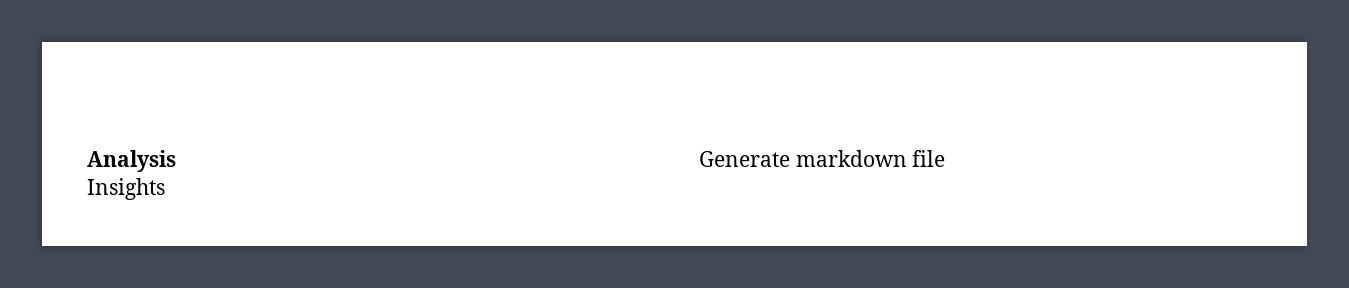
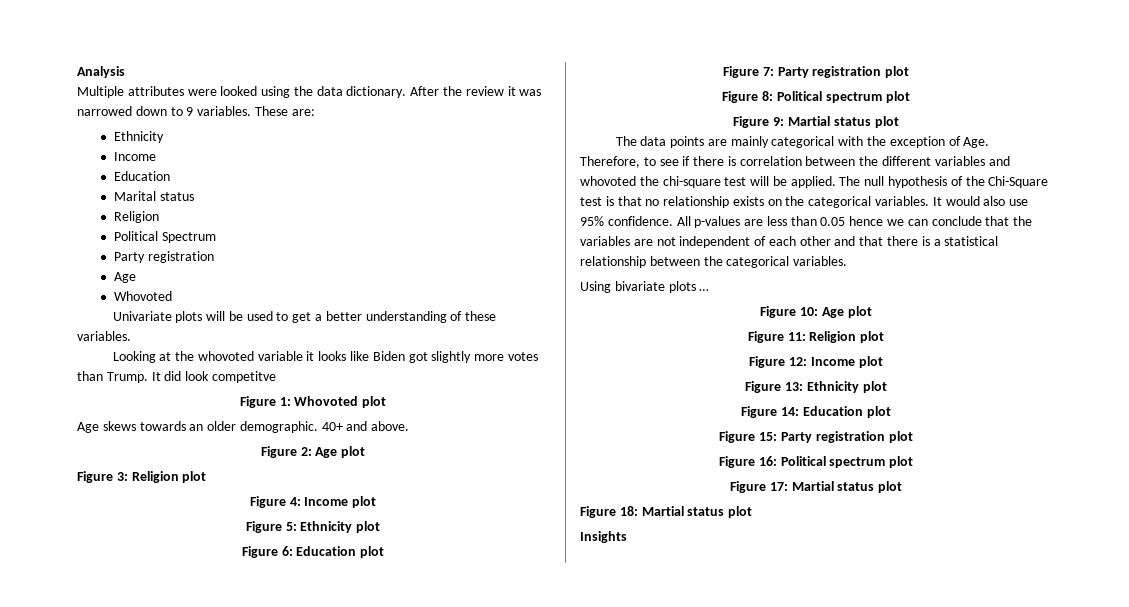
+ Multiple attributes were looked using the data dictionary. After the review it was narrowed down to 9 variables. These are:
+ Ethnicity
+ Income
+ Education
+ Marital status
+ Religion
+ Political Spectrum
+ Party registration
+ Age
+ Whovoted
+ Univariate plots will be used to get a better understanding of these variables.
+ Looking at the whovoted variable it looks like Biden got slightly more votes than Trump. It did look competitve
+ Figure 1: Whovoted plot
+ Age skews towards an older demographic. 40+ and above.
+ Figure 2: Age plot
+ Figure 3: Religion plot
+ Figure 4: Income plot
+ Figure 5: Ethnicity plot
+ Figure 6: Education plot
+ Figure 7: Party registration plot
+ Figure 8: Political spectrum plot
+ Figure 9: Martial status plot
+ The data points are mainly categorical with the exception of Age. Therefore, to see if there is correlation between the different variables and whovoted the chi-square test will be applied. The null hypothesis of the Chi-Square test is that no relationship exists on the categorical variables. It would also use 95% confidence. All p-values are less than 0.05 hence we can conclude that the variables are not independent of each other and that there is a statistical relationship between the categorical variables.
+ Using bivariate plots …
+ Figure 10: Age plot
+ Figure 11: Religion plot
+ Figure 12: Income plot
+ Figure 13: Ethnicity plot
+ Figure 14: Education plot
+ Figure 15: Party registration plot
+ Figure 16: Political spectrum plot
+ Figure 17: Martial status plot
+ Figure 18: Martial status plot
  Insights
- Generate markdown file

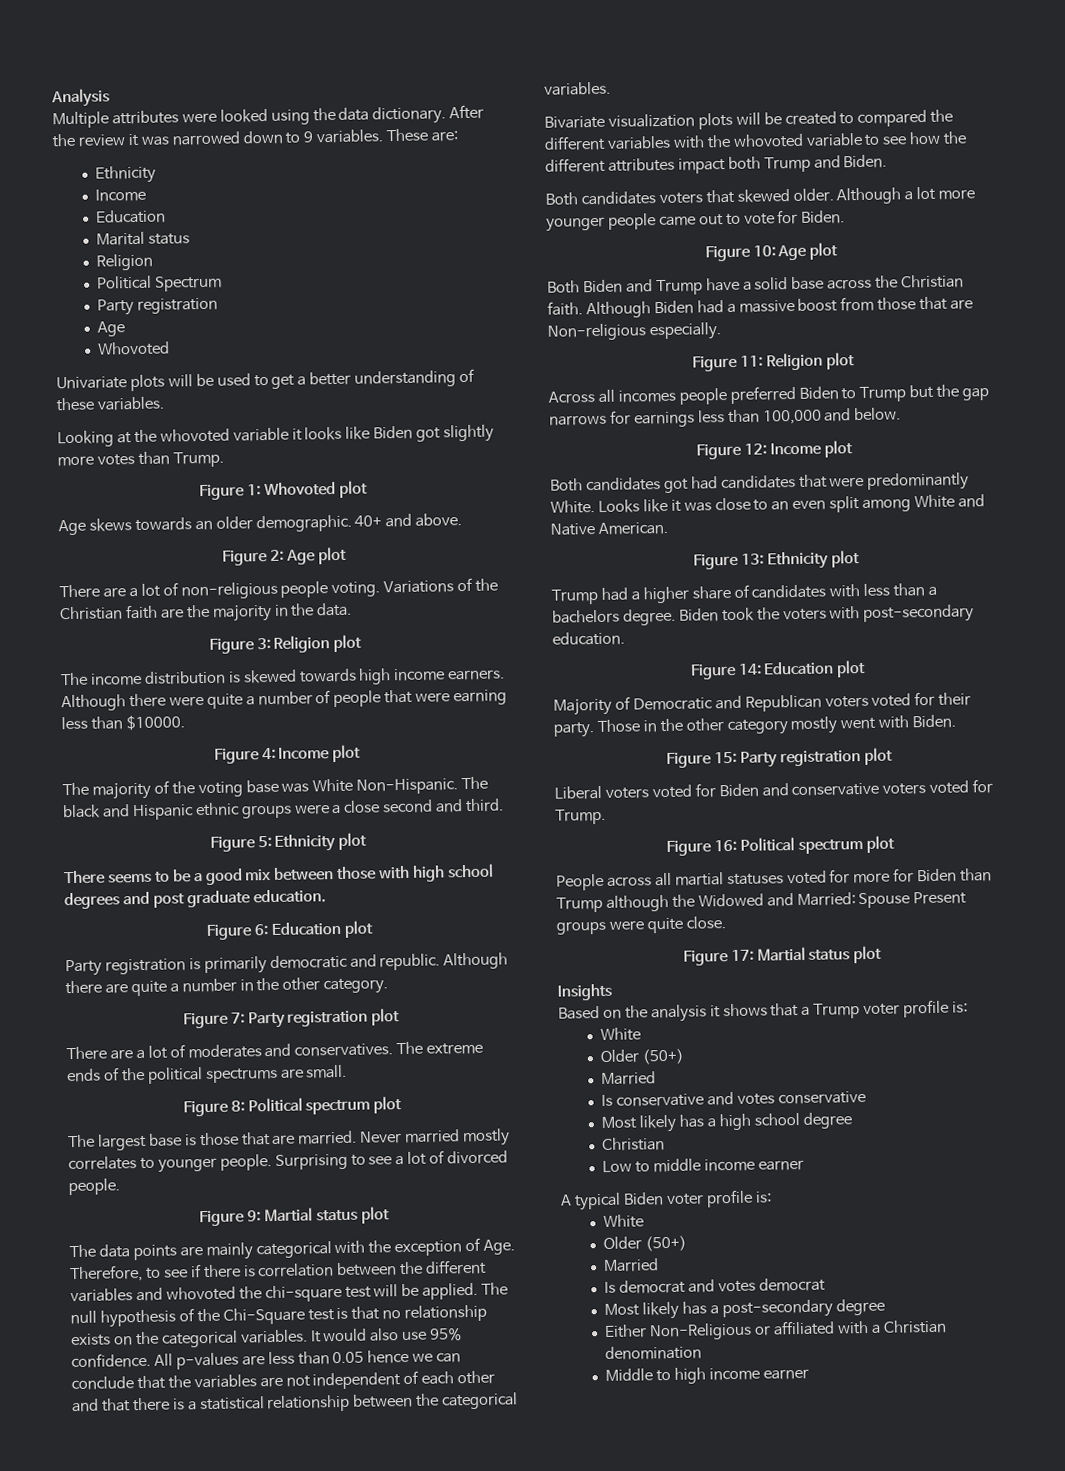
- It did look competitve
+ There are a lot of non-religious people voting. Variations of the Christian faith are the majority in the data.
  Figure 3: Religion plot
+ The income distribution is skewed towards high income earners. Although there were quite a number of people that were earning less than $10000.
  Figure 4: Income plot
+ The majority of the voting base was White Non-Hispanic. The black and Hispanic ethnic groups were a close second and third.
  Figure 5: Ethnicity plot
+ There seems to be a good mix between those with high school degrees and post graduate education.
  Figure 6: Education plot
+ Party registration is primarily democratic and republic. Although there are quite a number in the other category.
+ There are a lot of moderates and conservatives. The extreme ends of the political spectrums are small.
+ The largest base is those that are married. Never married mostly correlates to younger people. Surprising to see a lot of divorced people.
- Using bivariate plots …
+ Bivariate visualization plots will be created to compared the different variables with the whovoted variable to see how the different attributes impact both Trump and Biden.
+ Both candidates voters that skewed older. Although a lot more younger people came out to vote for Biden.
  Figure 10: Age plot
+ Both Biden and Trump have a solid base across the Christian faith. Although Biden had a massive boost from those that are Non-religious especially.
  Figure 11: Religion plot
+ Across all incomes people preferred Biden to Trump but the gap narrows for earnings less than 100,000 and below.
  Figure 12: Income plot
+ Both candidates got had candidates that were predominantly White. Looks like it was close to an even split among White and Native American.
  Figure 13: Ethnicity plot
+ Trump had a higher share of candidates with less than a bachelors degree. Biden took the voters with post-secondary education.
  Figure 14: Education plot
+ Majority of Democratic and Republican voters voted for their party. Those in the other category mostly went with Biden.
+ Liberal voters voted for Biden and conservative voters voted for Trump.
+ People across all martial statuses voted for more for Biden than Trump although the Widowed and Married: Spouse Present groups were quite close.
- Figure 18: Martial status plot
  Insights
+ Based on the analysis it shows that a Trump voter profile is:
+ White
+ Older (50+)
+ Married
+ Is conservative and votes conservative
+ Most likely has a high school degree
+ Christian
+ Low to middle income earner
+ A typical Biden voter profile is:
+ White
+ Older (50+)
+ Married
+ Is democrat and votes democrat
+ Most likely has a post-secondary degree
+ Either Non-Religious or affiliated with a Christian denomination
+ Middle to high income earner

